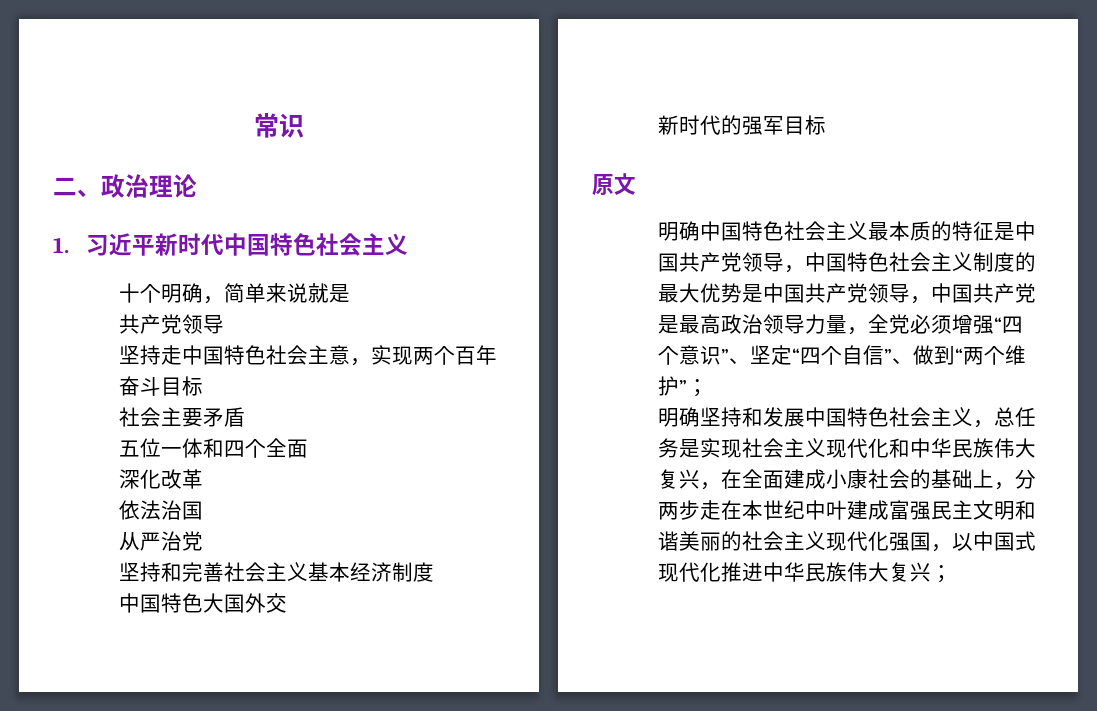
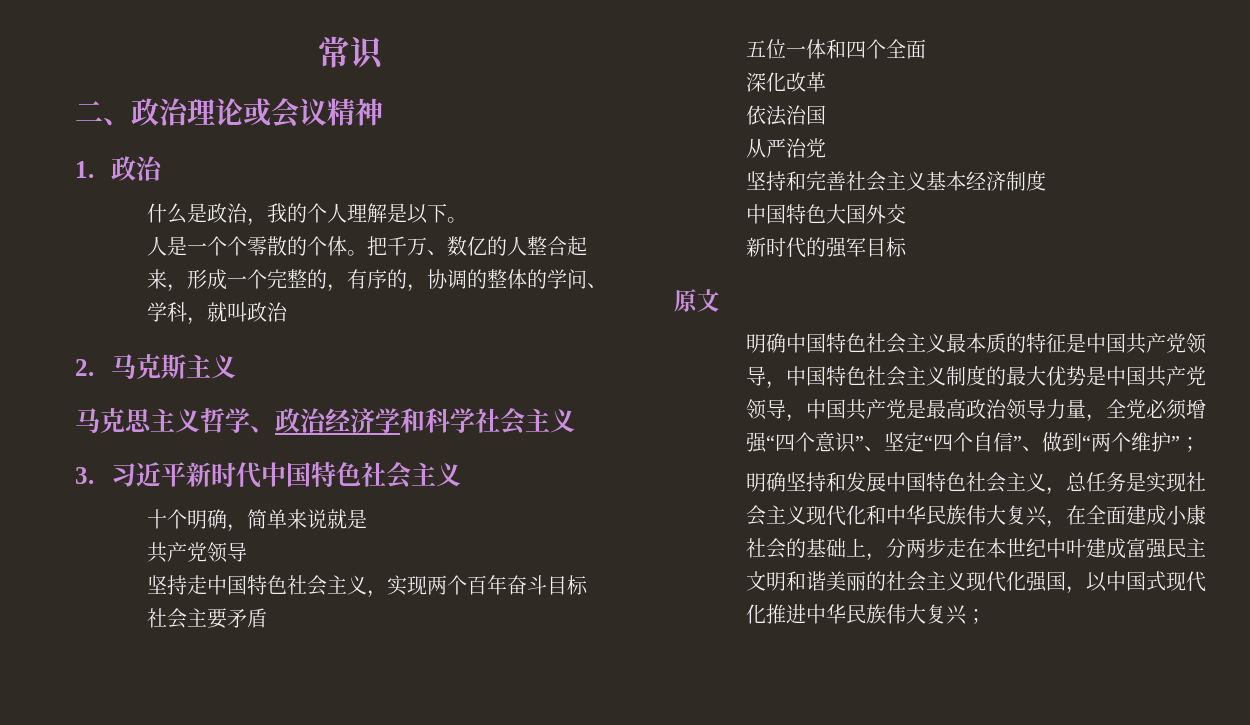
- 二、政治理论
- 1.习近平新时代中国特色社会主义
+ 二、政治理论或会议精神
+ 1.政治
+ 什么是政治，我的个人理解是以下。
+ 人是一个个零散的个体。把千万、数亿的人整合起来，形成一个完整的，有序的，协调的整体的学问、学科，就叫政治
+ 2.马克斯主义
+ 马克思主义哲学、政治经济学和科学社会主义
+ 3.习近平新时代中国特色社会主义
- 坚持走中国特色社会主意，实现两个百年奋斗目标
+ 坚持走中国特色社会主义，实现两个百年奋斗目标

